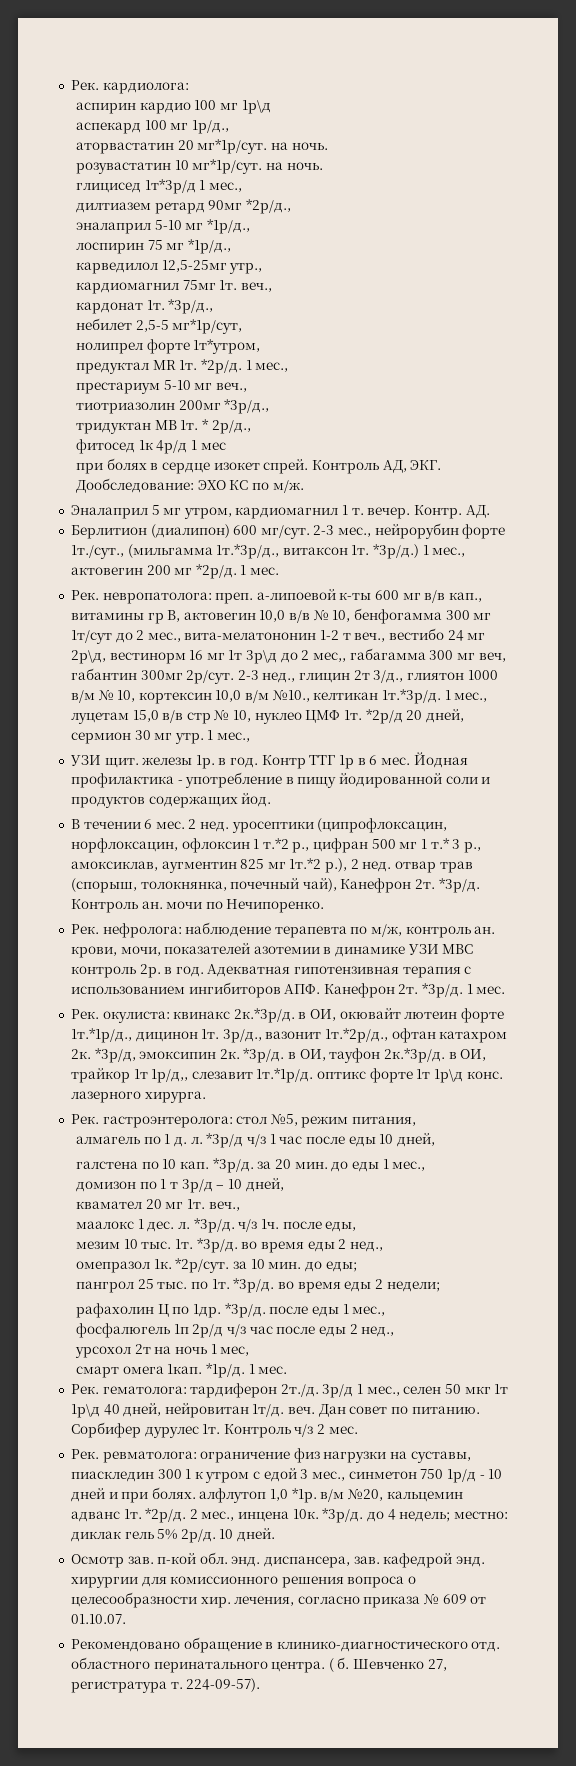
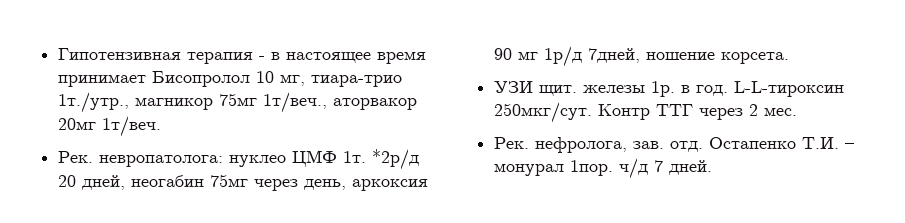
- Рек. кардиолога:
- аспирин кардио 100 мг 1р\д
- аспекард 100 мг 1р/д.,
- аторвастатин 20 мг*1р/сут. на ночь.
- розувастатин 10 мг*1р/сут. на ночь.
- глицисед 1т*3р/д 1 мес.,
- дилтиазем ретард 90мг *2р/д.,
- эналаприл 5-10 мг *1р/д.,
- лоспирин 75 мг *1р/д.,
- карведилол 12,5-25мг утр.,
- кардиомагнил 75мг 1т. веч.,
- кардонат 1т. *3р/д.,
- небилет 2,5-5 мг*1р/сут,
- нолипрел форте 1т*утром,
- предуктал МR 1т. *2р/д. 1 мес.,
- престариум 5-10 мг веч.,
- тиотриазолин 200мг *3р/д.,
- тридуктан МВ 1т. * 2р/д.,
- фитосед 1к 4р/д 1 мес
- при болях в сердце изокет спрей. Контроль АД, ЭКГ. Дообследование: ЭХО КС по м/ж.
- Эналаприл 5 мг утром, кардиомагнил 1 т. вечер. Контр. АД.
- Берлитион (диалипон) 600 мг/сут. 2-3 мес., нейрорубин форте 1т./сут., (мильгамма 1т.*3р/д., витаксон 1т. *3р/д.) 1 мес., актовегин 200 мг *2р/д. 1 мес.
- Рек. невропатолога: преп. а-липоевой к-ты 600 мг в/в кап., витамины гр В, актовегин 10,0 в/в № 10, бенфогамма 300 мг 1т/сут до 2 мес., вита-мелатононин 1-2 т веч., вестибо 24 мг 2р\д, вестинорм 16 мг 1т 3р\д до 2 мес,, габагамма 300 мг веч, габантин 300мг 2р/сут. 2-3 нед., глицин 2т 3/д., глиятон 1000 в/м № 10, кортексин 10,0 в/м №10., келтикан 1т.*3р/д. 1 мес., луцетам 15,0 в/в стр № 10, нуклео ЦМФ 1т.
+ Гипотензивная терапия - в настоящее время принимает Бисопролол 10 мг, тиара-трио 1т./утр., магникор 75мг 1т/веч., аторвакор 20мг 1т/веч.
+ Рек. невропатолога: нуклео ЦМФ 1т.
- *2р/д 20 дней, сермион 30 мг утр. 1 мес.,
+ *2р/д 20 дней, неогабин 75мг через день, аркоксия 90 мг 1р/д 7дней, ношение корсета.
- Контр ТТГ 1р в 6 мес. Йодная профилактика - употребление в пищу йодированной соли и продуктов содержащих йод.
- В течении 6 мес. 2 нед. уросептики (ципрофлоксацин, норфлоксацин, офлоксин 1 т.*2 р., цифран 500 мг 1 т.* 3 р., амоксиклав, аугментин 825 мг 1т.*2 р.), 2 нед. отвар трав (спорыш, толокнянка, почечный чай), Канефрон 2т. *3р/д. Контроль ан. мочи по Нечипоренко.
- Рек. нефролога: наблюдение терапевта по м/ж, контроль ан. крови, мочи, показателей азотемии в динамике УЗИ МВС контроль 2р. в год. Адекватная гипотензивная терапия с использованием ингибиторов АПФ. Канефрон 2т. *3р/д. 1 мес.
- Рек. окулиста: квинакс 2к.*3р/д. в ОИ, окювайт лютеин форте 1т.*1р/д., дицинон 1т. 3р/д., вазонит 1т.*2р/д., офтан катахром 2к. *3р/д, эмоксипин 2к. *3р/д. в ОИ, тауфон 2к.*3р/д. в ОИ, трайкор 1т 1р/д,, слезавит 1т.*1р/д. оптикс форте 1т 1р\д конс. лазерного хирурга.
- Рек. гастроэнтеролога: стол №5, режим питания,
- алмагель по 1 д. л. *3р/д ч/з 1 час после еды 10 дней,
- галстена по 10 кап. *3р/д. за 20 мин. до еды 1 мес.,
- домизон по 1 т 3р/д – 10 дней,
- квамател 20 мг 1т. веч.,
- маалокс 1 дес. л. *3р/д. ч/з 1ч. после еды,
- мезим 10 тыс. 1т. *3р/д. во время еды 2 нед.,
- омепразол 1к. *2р/сут. за 10 мин. до еды;
- пангрол 25 тыс. по 1т. *3р/д. во время еды 2 недели;
- рафахолин Ц по 1др. *3р/д. после еды 1 мес.,
- фосфалюгель 1п 2р/д ч/з час после еды 2 нед.,
- урсохол 2т на ночь 1 мес,
- смарт омега 1кап. *1р/д. 1 мес.
- Рек. гематолога: тардиферон 2т./д. 3р/д 1 мес., селен 50 мкг 1т 1р\д 40 дней, нейровитан 1т/д. веч. Дан совет по питанию. Сорбифер дурулес 1т. Контроль ч/з 2 мес.
- Рек. ревматолога: ограничение физ нагрузки на суставы, пиаскледин 300 1 к утром с едой 3 мес., синметон 750 1р/д - 10 дней и при болях. алфлутоп 1,0 *1р. в/м №20, кальцемин адванс 1т. *2р/д. 2 мес., инцена 10к. *3р/д. до 4 недель; местно: диклак гель 5% 2р/д. 10 дней.
- Осмотр зав. п-кой обл. энд. диспансера, зав. кафедрой энд. хирургии для комиссионного решения вопроса о целесообразности хир. лечения, согласно приказа № 609 от 01.10.07.
- Рекомендовано обращение в клинико-диагностического отд. областного перинатального центра. ( б. Шевченко 27, регистратура т. 224-09-57).
+ L-L-тироксин 250мкг/сут. Контр ТТГ через 2 мес.
+ Рек. нефролога, зав. отд. Остапенко Т.И. – монурал 1пор. ч/д 7 дней.

